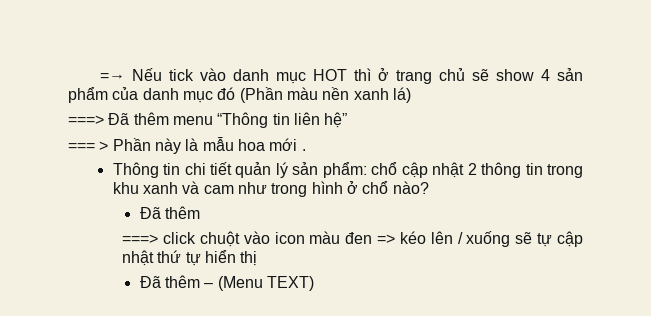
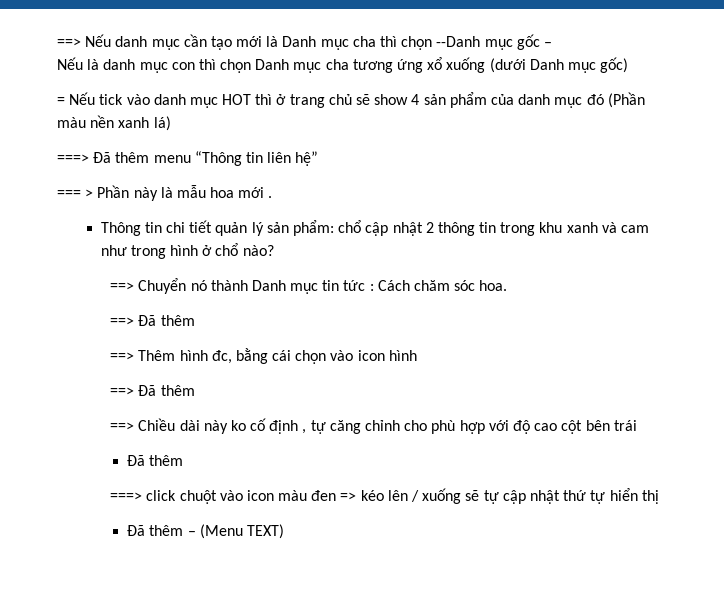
- =→ Nếu tick vào danh mục HOT thì ở trang chủ sẽ show 4 sản phẩm của danh mục đó (Phần màu nền xanh lá)
+ ==> Nếu danh mục cần tạo mới là Danh mục cha thì chọn --Danh mục gốc –
+ Nếu là danh mục con thì chọn Danh mục cha tương ứng xổ xuống (dưới Danh mục gốc)
+ = Nếu tick vào danh mục HOT thì ở trang chủ sẽ show 4 sản phẩm của danh mục đó (Phần màu nền xanh lá)
+ ==> Chuyển nó thành Danh mục tin tức : Cách chăm sóc hoa.
+ ==> Đã thêm
+ ==> Thêm hình đc, bằng cái chọn vào icon hình
+ ==> Đã thêm
+ ==> Chiều dài này ko cố định , tự căng chỉnh cho phù hợp với độ cao cột bên trái

